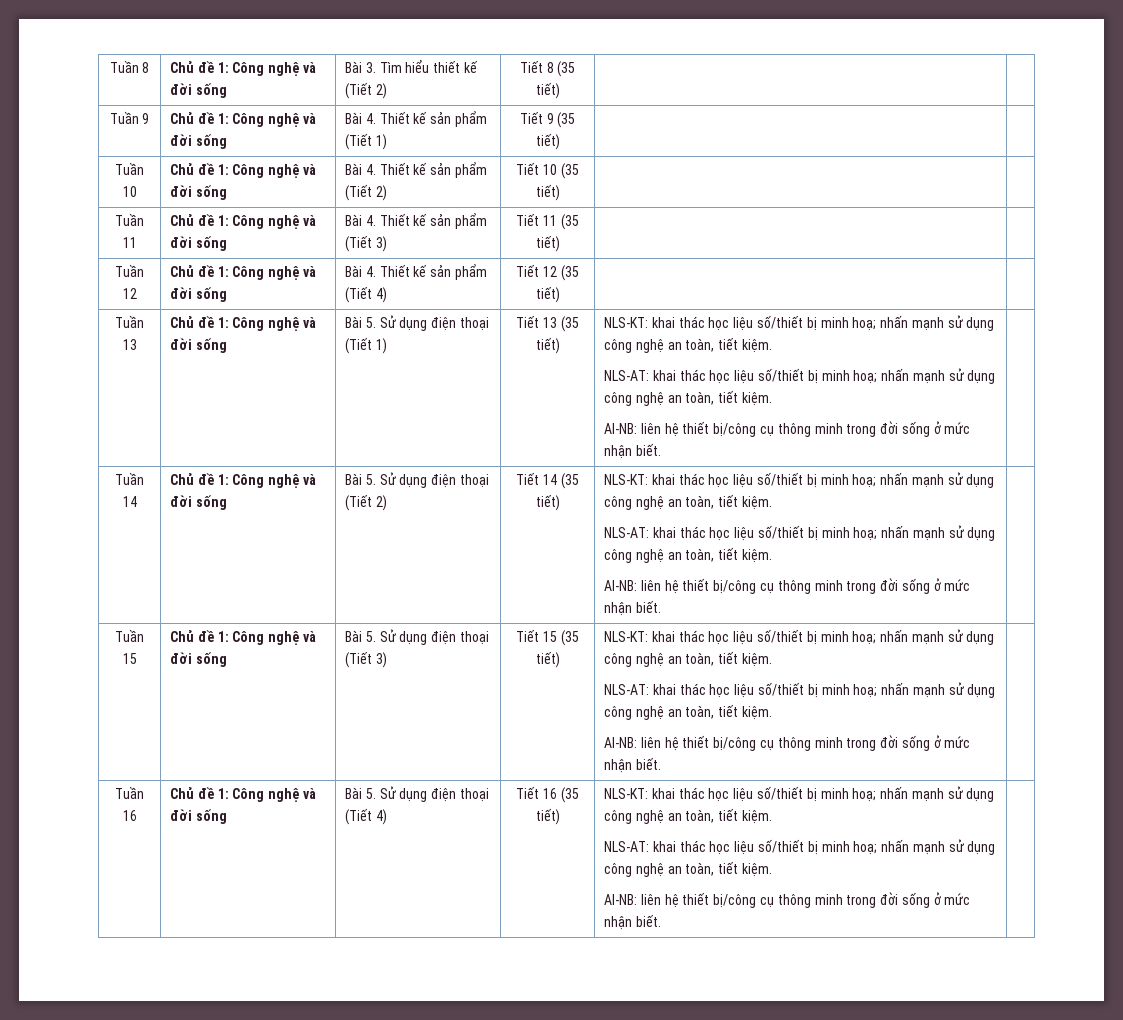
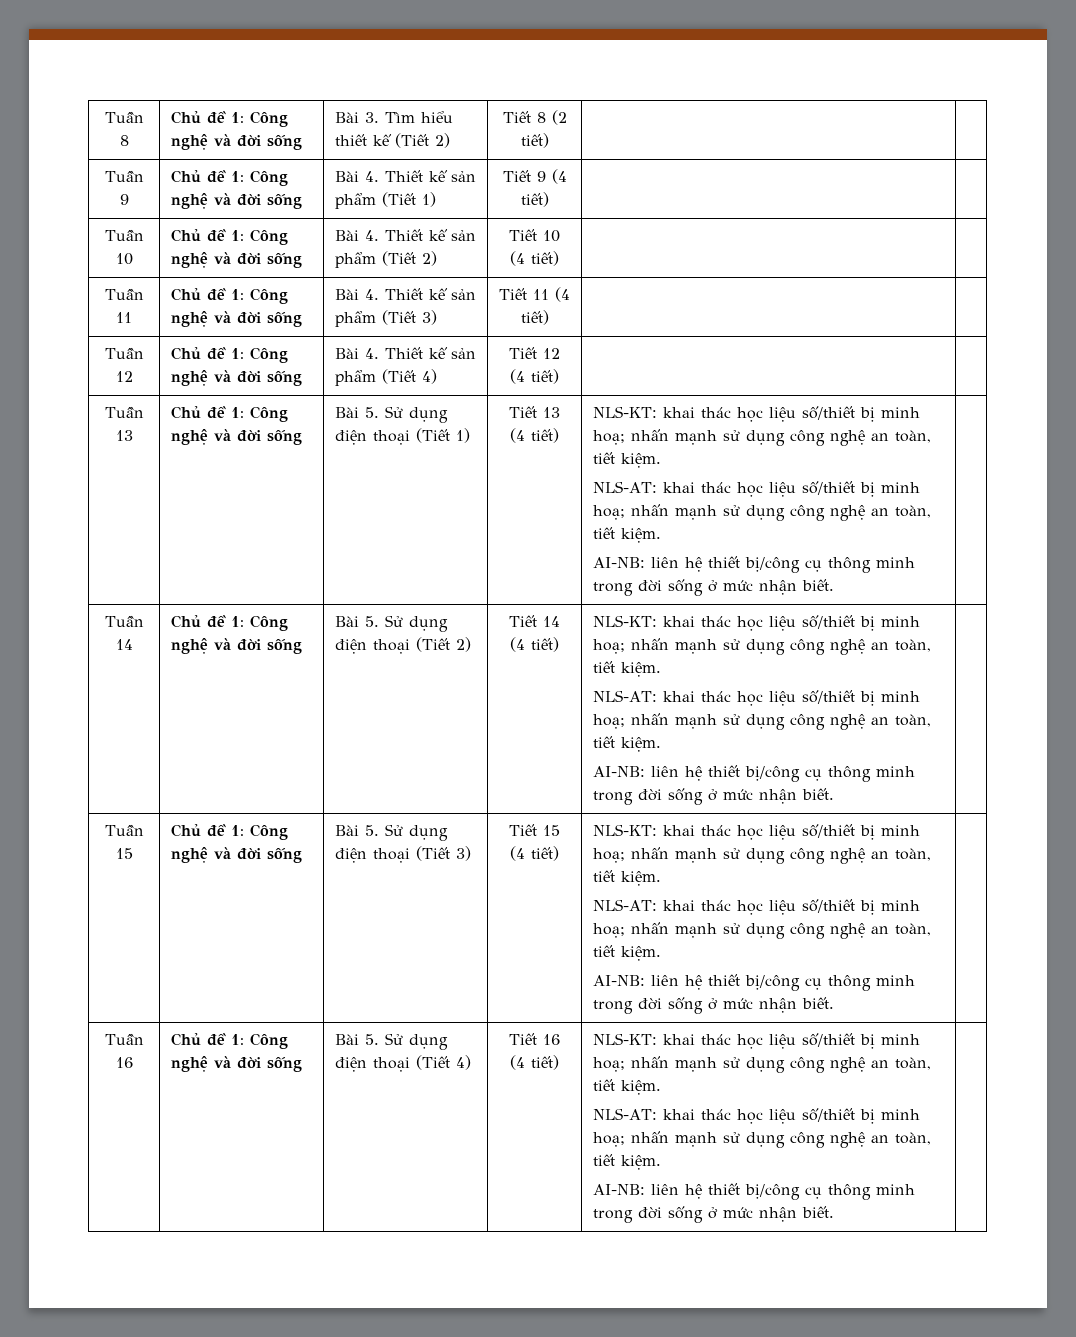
- Tuần 8 | Chủ đề 1: Công nghệ và đời sống | Bài 3. Tìm hiểu thiết kế (Tiết 2) | Tiết 8 (35 tiết) | |
+ Tuần 8 | Chủ đề 1: Công nghệ và đời sống | Bài 3. Tìm hiểu thiết kế (Tiết 2) | Tiết 8 (2 tiết) | |
- Tuần 9 | Chủ đề 1: Công nghệ và đời sống | Bài 4. Thiết kế sản phẩm (Tiết 1) | Tiết 9 (35 tiết) | |
+ Tuần 9 | Chủ đề 1: Công nghệ và đời sống | Bài 4. Thiết kế sản phẩm (Tiết 1) | Tiết 9 (4 tiết) | |
- Tuần 10 | Chủ đề 1: Công nghệ và đời sống | Bài 4. Thiết kế sản phẩm (Tiết 2) | Tiết 10 (35 tiết) | |
+ Tuần 10 | Chủ đề 1: Công nghệ và đời sống | Bài 4. Thiết kế sản phẩm (Tiết 2) | Tiết 10 (4 tiết) | |
- Tuần 11 | Chủ đề 1: Công nghệ và đời sống | Bài 4. Thiết kế sản phẩm (Tiết 3) | Tiết 11 (35 tiết) | |
+ Tuần 11 | Chủ đề 1: Công nghệ và đời sống | Bài 4. Thiết kế sản phẩm (Tiết 3) | Tiết 11 (4 tiết) | |
- Tuần 12 | Chủ đề 1: Công nghệ và đời sống | Bài 4. Thiết kế sản phẩm (Tiết 4) | Tiết 12 (35 tiết) | |
+ Tuần 12 | Chủ đề 1: Công nghệ và đời sống | Bài 4. Thiết kế sản phẩm (Tiết 4) | Tiết 12 (4 tiết) | |
- Tiết 13 (35 tiết)
+ Tiết 13 (4 tiết)
- Tiết 14 (35 tiết)
+ Tiết 14 (4 tiết)
- Tiết 15 (35 tiết)
+ Tiết 15 (4 tiết)
- Tiết 16 (35 tiết)
+ Tiết 16 (4 tiết)

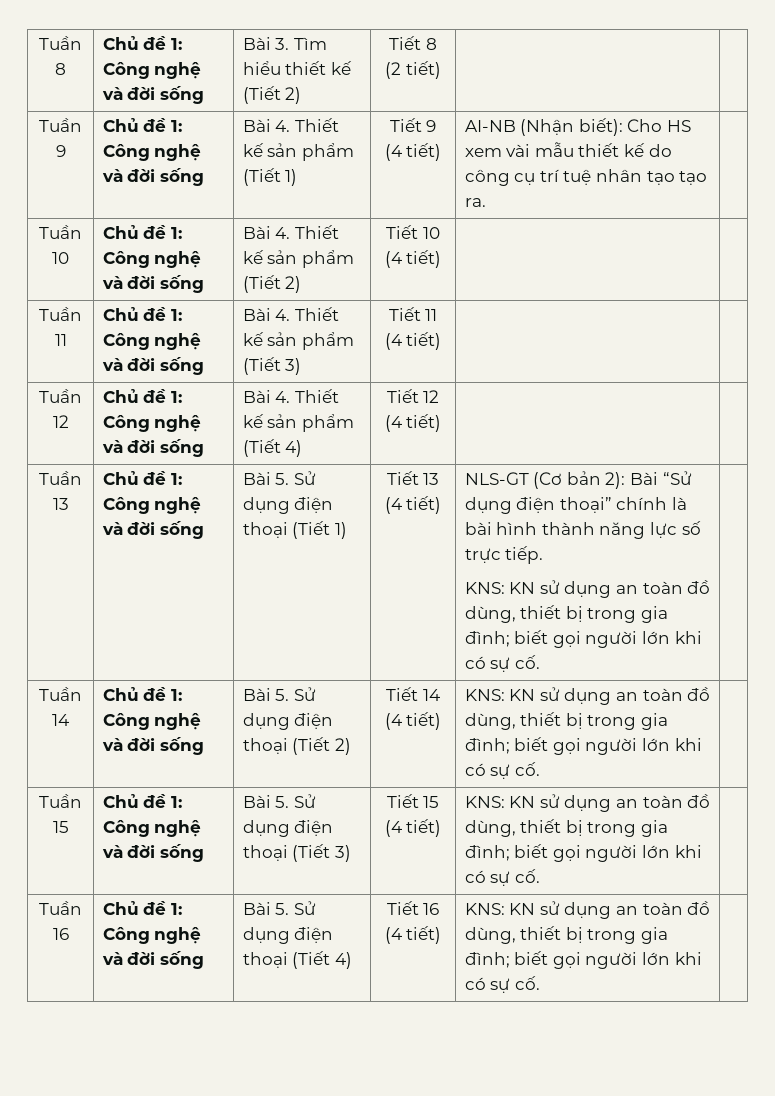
+ AI-NB (Nhận biết): Cho HS xem vài mẫu thiết kế do công cụ trí tuệ nhân tạo tạo ra.
- Tiết 13 (4 tiết) | NLS-KT: khai thác học liệu số/thiết bị minh hoạ; nhấn mạnh sử dụng công nghệ an toàn, tiết kiệm.
- NLS-AT: khai thác học liệu số/thiết bị minh hoạ; nhấn mạnh sử dụng công nghệ an toàn, tiết kiệm.
- AI-NB: liên hệ thiết bị/công cụ thông minh trong đời sống ở mức nhận biết.
+ Tiết 13 (4 tiết) | NLS-GT (Cơ bản 2): Bài “Sử dụng điện thoại” chính là bài hình thành năng lực số trực tiếp.
+ KNS: KN sử dụng an toàn đồ dùng, thiết bị trong gia đình; biết gọi người lớn khi có sự cố.
- Tiết 14 (4 tiết) | NLS-KT: khai thác học liệu số/thiết bị minh hoạ; nhấn mạnh sử dụng công nghệ an toàn, tiết kiệm.
- NLS-AT: khai thác học liệu số/thiết bị minh hoạ; nhấn mạnh sử dụng công nghệ an toàn, tiết kiệm.
- AI-NB: liên hệ thiết bị/công cụ thông minh trong đời sống ở mức nhận biết.
+ Tiết 14 (4 tiết) | KNS: KN sử dụng an toàn đồ dùng, thiết bị trong gia đình; biết gọi người lớn khi có sự cố.
- Tiết 15 (4 tiết) | NLS-KT: khai thác học liệu số/thiết bị minh hoạ; nhấn mạnh sử dụng công nghệ an toàn, tiết kiệm.
- NLS-AT: khai thác học liệu số/thiết bị minh hoạ; nhấn mạnh sử dụng công nghệ an toàn, tiết kiệm.
- AI-NB: liên hệ thiết bị/công cụ thông minh trong đời sống ở mức nhận biết.
+ Tiết 15 (4 tiết) | KNS: KN sử dụng an toàn đồ dùng, thiết bị trong gia đình; biết gọi người lớn khi có sự cố.
- Tiết 16 (4 tiết) | NLS-KT: khai thác học liệu số/thiết bị minh hoạ; nhấn mạnh sử dụng công nghệ an toàn, tiết kiệm.
- NLS-AT: khai thác học liệu số/thiết bị minh hoạ; nhấn mạnh sử dụng công nghệ an toàn, tiết kiệm.
- AI-NB: liên hệ thiết bị/công cụ thông minh trong đời sống ở mức nhận biết.
+ Tiết 16 (4 tiết) | KNS: KN sử dụng an toàn đồ dùng, thiết bị trong gia đình; biết gọi người lớn khi có sự cố.

